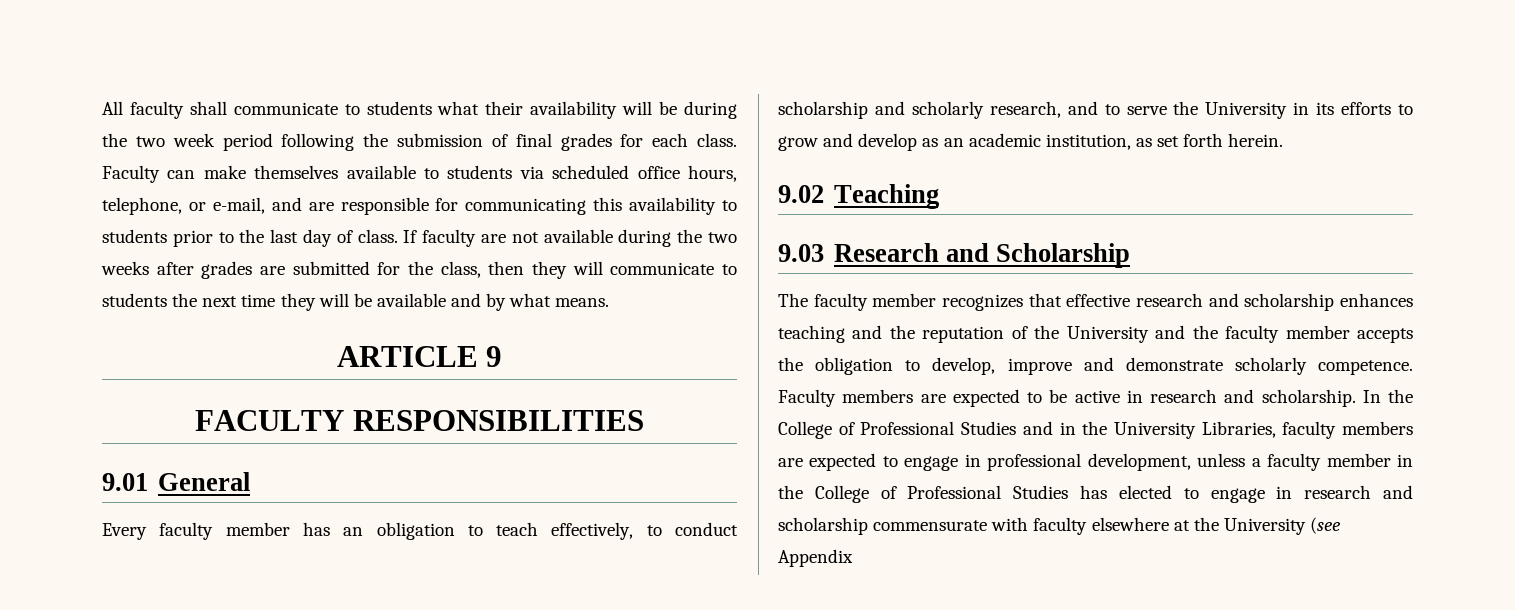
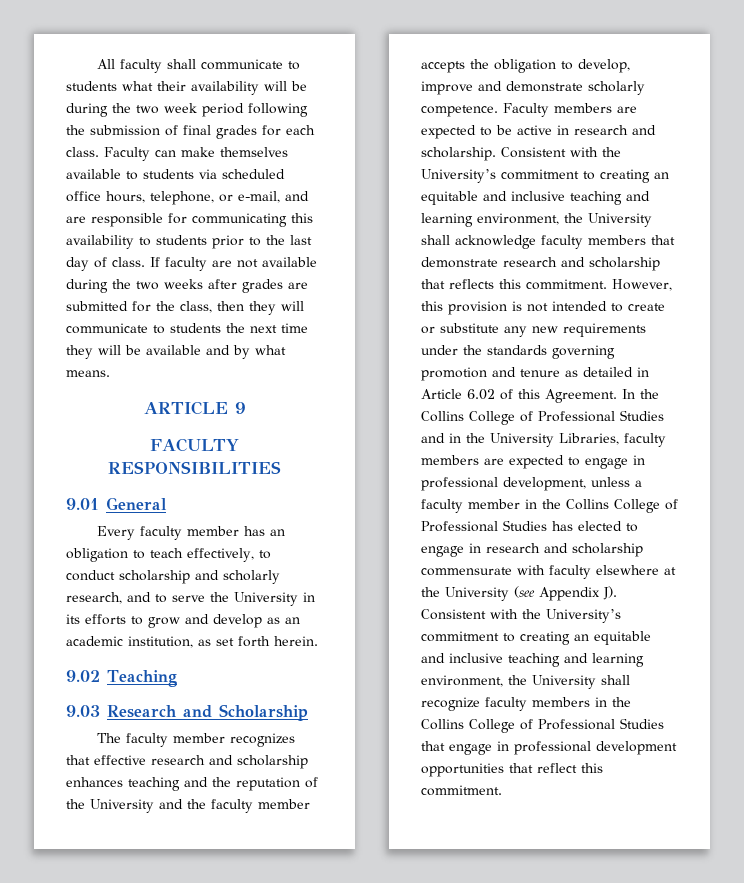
+ Consistent with the University’s commitment to creating an equitable and inclusive teaching and learning environment, the University shall acknowledge faculty members that demonstrate research and scholarship that reflects this commitment. However, this provision is not intended to create or substitute any new requirements under the standards governing promotion and tenure as detailed in Article 6.02 of this Agreement.
- In the College of Professional Studies and in the University Libraries, faculty members are expected to engage in professional development, unless a faculty member in the College of Professional Studies has elected to engage in research and scholarship commensurate with faculty elsewhere at the University (see Appendix
+ In the Collins College of Professional Studies and in the University Libraries, faculty members are expected to engage in professional development, unless a faculty member in the Collins College of Professional Studies has elected to engage in research and scholarship commensurate with faculty elsewhere at the University (see Appendix J). Consistent with the University’s commitment to creating an equitable and inclusive teaching and learning environment, the University shall recognize faculty members in the Collins College of Professional Studies that engage in professional development opportunities that reflect this commitment.

